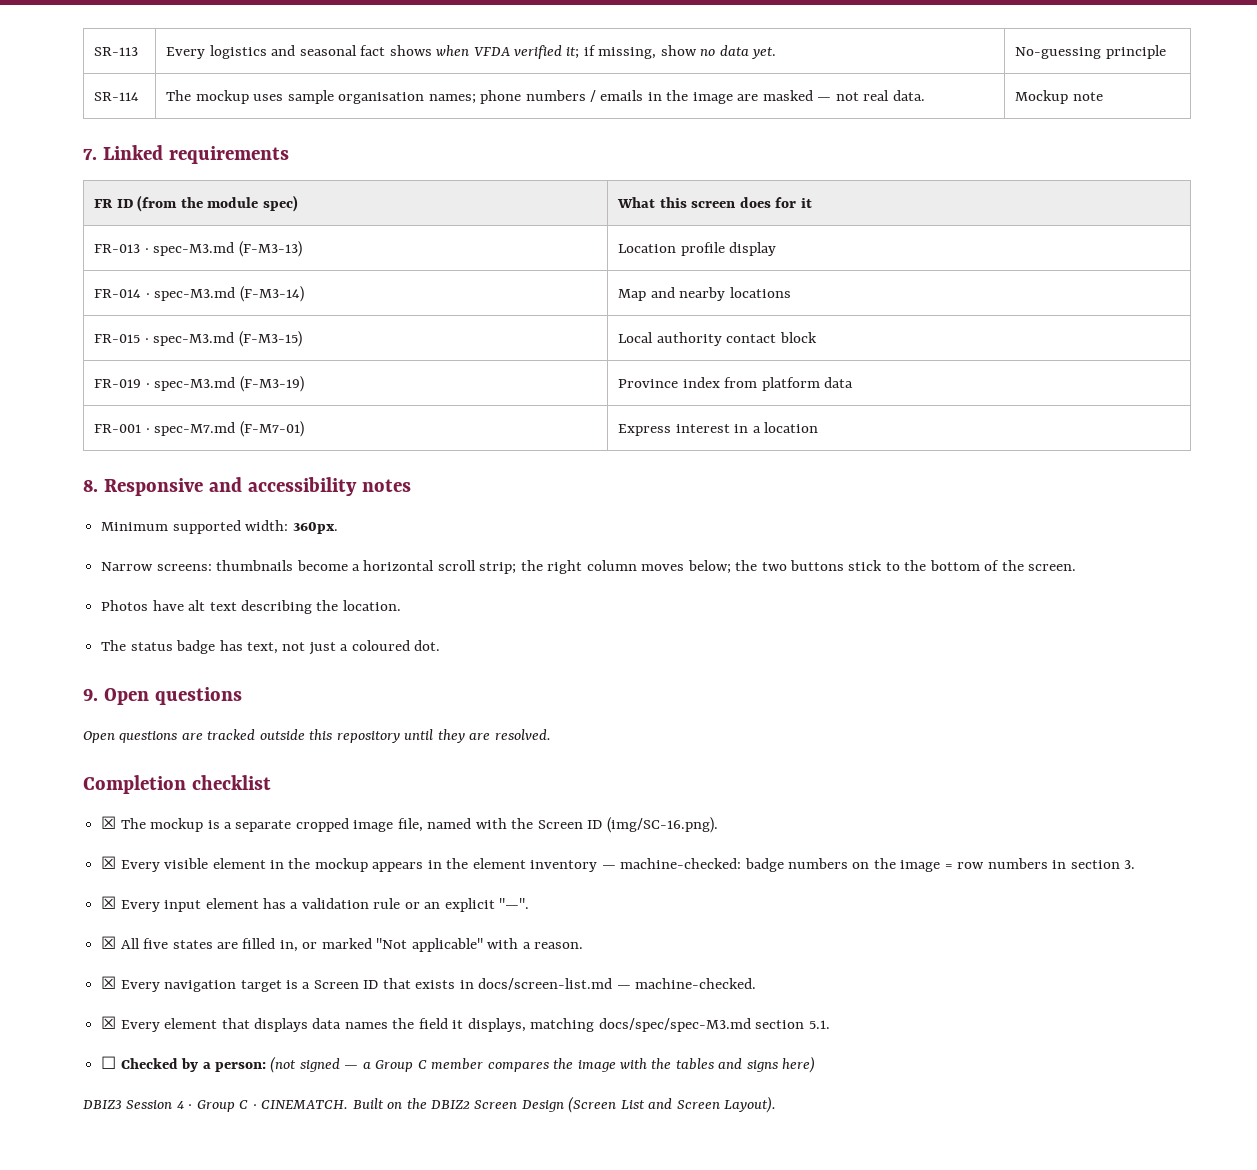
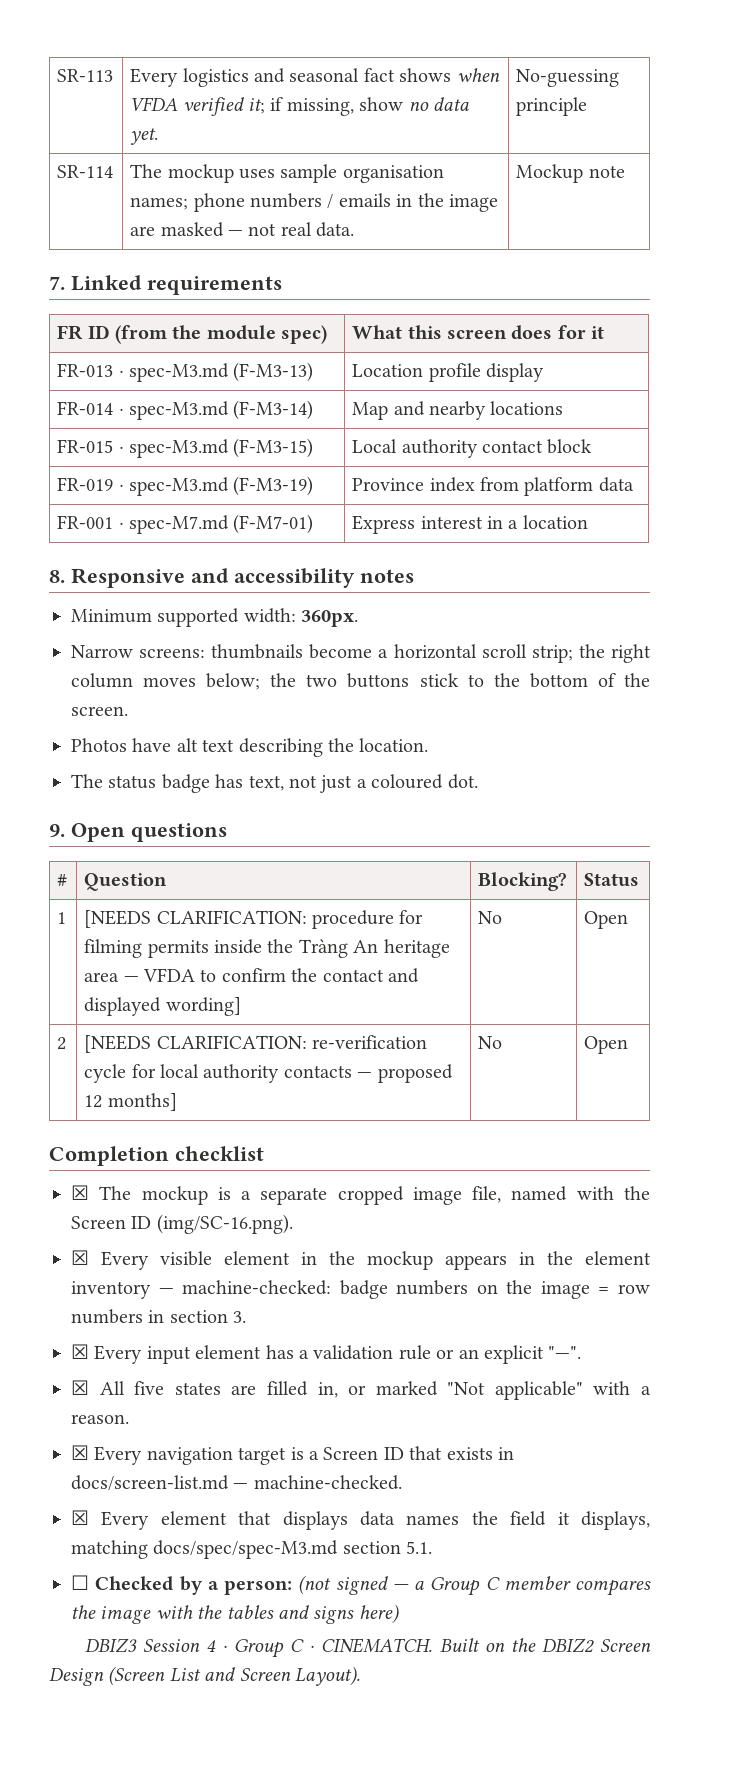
- Open questions are tracked outside this repository until they are resolved.
+ # | Question | Blocking? | Status
+ 1 | [NEEDS CLARIFICATION: procedure for filming permits inside the Tràng An heritage area — VFDA to confirm the contact and displayed wording] | No | Open
+ 2 | [NEEDS CLARIFICATION: re-verification cycle for local authority contacts — proposed 12 months] | No | Open

